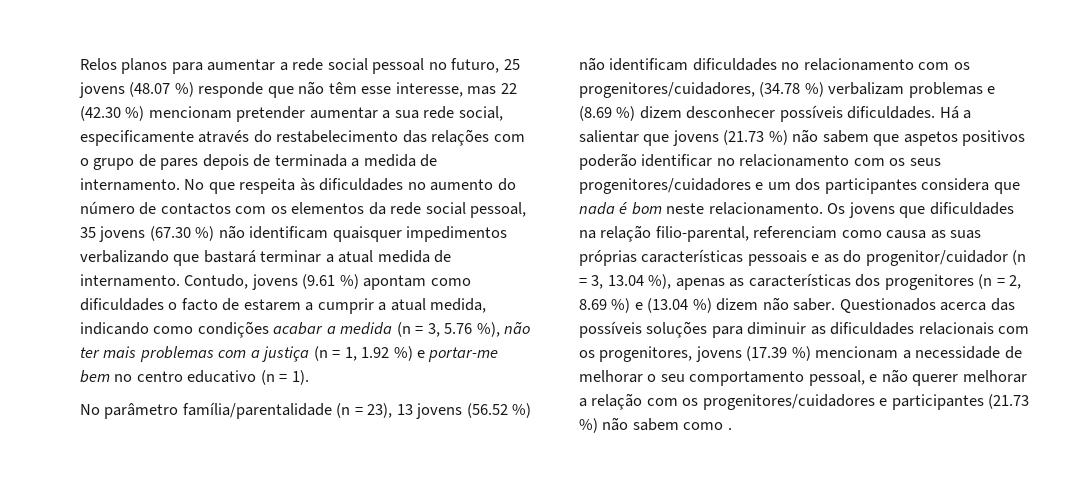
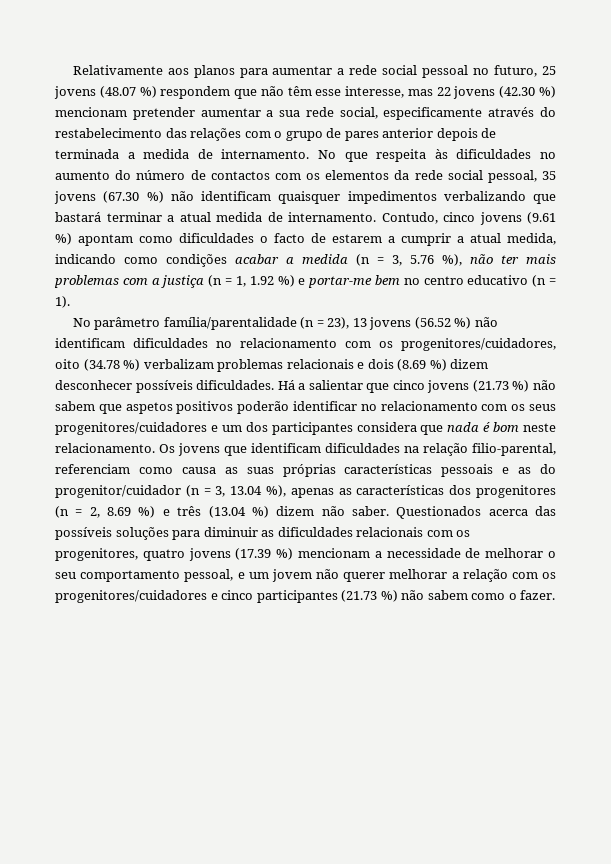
- Relos planos para aumentar a rede social pessoal no futuro, 25 jovens (48.07 %) responde que não têm esse interesse, mas 22 (42.30 %) mencionam pretender aumentar a sua rede social, especificamente através do restabelecimento das relações com o grupo de pares depois de terminada a medida de internamento.
+ Relativamente aos planos para aumentar a rede social pessoal no futuro, 25 jovens (48.07 %) respondem que não têm esse interesse, mas 22 jovens (42.30 %) mencionam pretender aumentar a sua rede social, especificamente através do restabelecimento das relações com o grupo de pares anterior depois de terminada a medida de internamento.
- Contudo, jovens (9.61 %) apontam como dificuldades o facto de estarem a cumprir a atual medida, indicando como condições acabar a medida (n = 3, 5.76 %), não ter mais problemas com a justiça (n = 1, 1.92 %) e portar-me bem no centro educativo (n = 1).
+ Contudo, cinco jovens (9.61 %) apontam como dificuldades o facto de estarem a cumprir a atual medida, indicando como condições acabar a medida (n = 3, 5.76 %), não ter mais problemas com a justiça (n = 1, 1.92 %) e portar-me bem no centro educativo (n = 1).
- No parâmetro família/parentalidade (n = 23), 13 jovens (56.52 %) não identificam dificuldades no relacionamento com os progenitores/cuidadores, (34.78 %) verbalizam problemas e (8.69 %) dizem desconhecer possíveis dificuldades.
+ No parâmetro família/parentalidade (n = 23), 13 jovens (56.52 %) não identificam dificuldades no relacionamento com os progenitores/cuidadores, oito (34.78 %) verbalizam problemas relacionais e dois (8.69 %) dizem desconhecer possíveis dificuldades.
- Há a salientar que jovens (21.73 %) não sabem que aspetos positivos poderão identificar no relacionamento com os seus progenitores/cuidadores e um dos participantes considera que nada é bom neste relacionamento.
+ Há a salientar que cinco jovens (21.73 %) não sabem que aspetos positivos poderão identificar no relacionamento com os seus progenitores/cuidadores e um dos participantes considera que nada é bom neste relacionamento.
- Os jovens que dificuldades na relação filio-parental, referenciam como causa as suas próprias características pessoais e as do progenitor/cuidador (n = 3, 13.04 %), apenas as características dos progenitores (n = 2, 8.69 %) e (13.04 %) dizem não saber.
+ Os jovens que identificam dificuldades na relação filio-parental, referenciam como causa as suas próprias características pessoais e as do progenitor/cuidador (n = 3, 13.04 %), apenas as características dos progenitores (n = 2, 8.69 %) e três (13.04 %) dizem não saber.
- Questionados acerca das possíveis soluções para diminuir as dificuldades relacionais com os progenitores, jovens (17.39 %) mencionam a necessidade de melhorar o seu comportamento pessoal, e não querer melhorar a relação com os progenitores/cuidadores e participantes (21.73 %) não sabem como .
+ Questionados acerca das possíveis soluções para diminuir as dificuldades relacionais com os progenitores, quatro jovens (17.39 %) mencionam a necessidade de melhorar o seu comportamento pessoal, e um jovem não querer melhorar a relação com os progenitores/cuidadores e cinco participantes (21.73 %) não sabem como o fazer.

